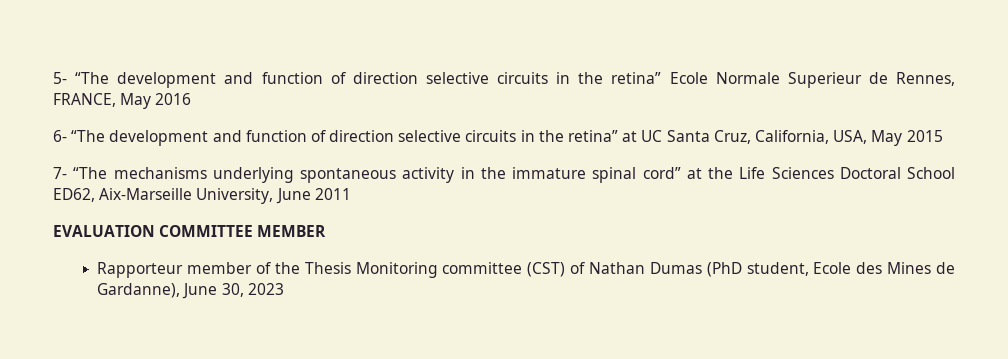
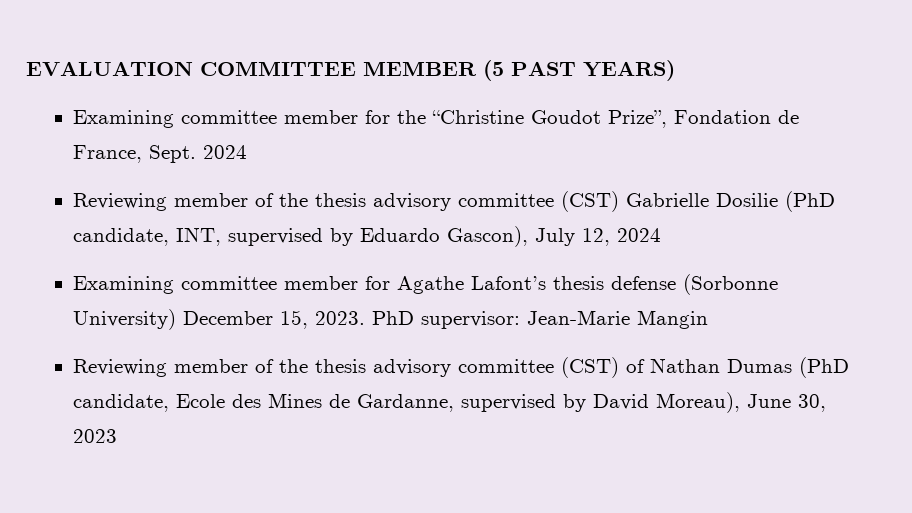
- 5- “The development and function of direction selective circuits in the retina” Ecole Normale Superieur de Rennes, FRANCE, May 2016
- 6- “The development and function of direction selective circuits in the retina” at UC Santa Cruz, California, USA, May 2015
- 7- “The mechanisms underlying spontaneous activity in the immature spinal cord” at the Life Sciences Doctoral School ED62, Aix-Marseille University, June 2011
- EVALUATION COMMITTEE MEMBER
- Rapporteur member of the Thesis Monitoring committee (CST) of Nathan Dumas (PhD student, Ecole des Mines de Gardanne), June 30, 2023
+ EVALUATION COMMITTEE MEMBER (5 PAST YEARS)
+ Examining committee member for the “Christine Goudot Prize”, Fondation de France, Sept. 2024
+ Reviewing member of the thesis advisory committee (CST) Gabrielle Dosilie (PhD candidate, INT, supervised by Eduardo Gascon), July 12, 2024
+ Examining committee member for Agathe Lafont’s thesis defense (Sorbonne University) December 15, 2023. PhD supervisor: Jean-Marie Mangin
+ Reviewing member of the thesis advisory committee (CST) of Nathan Dumas (PhD candidate, Ecole des Mines de Gardanne, supervised by David Moreau), June 30, 2023

